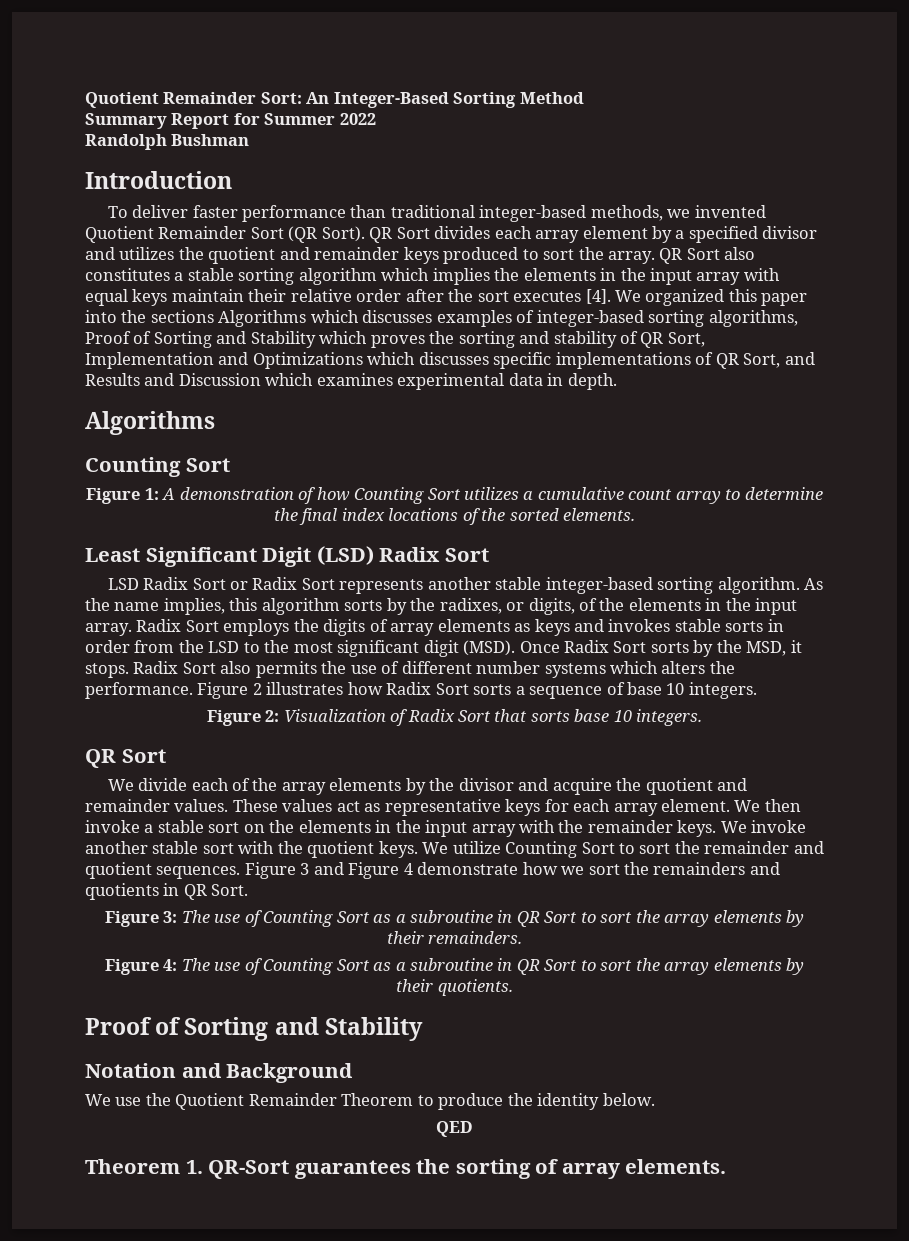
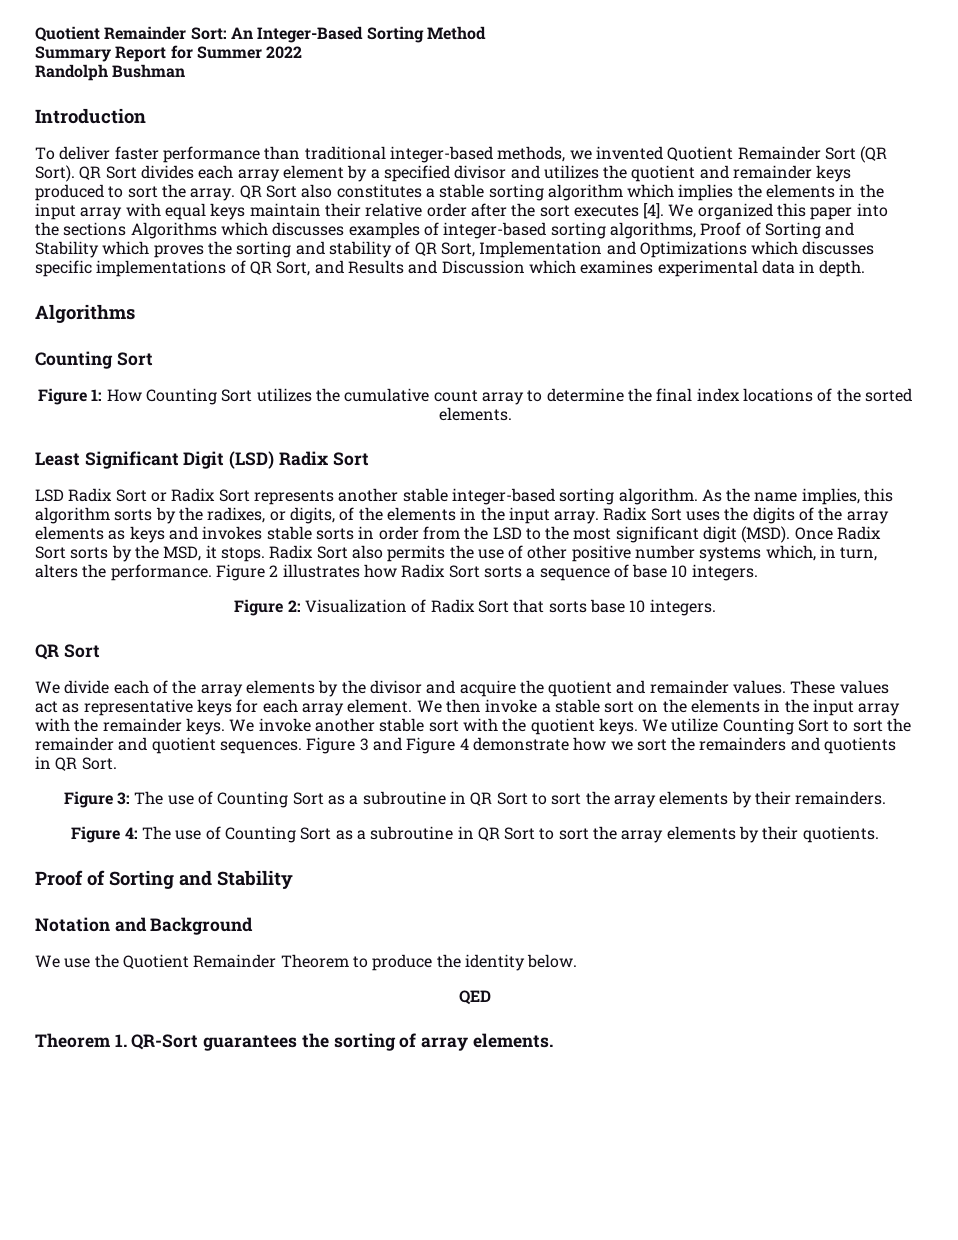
- Figure 1: A demonstration of how Counting Sort utilizes a cumulative count array to determine the final index locations of the sorted elements.
+ Figure 1: How Counting Sort utilizes the cumulative count array to determine the final index locations of the sorted elements.
- Radix Sort employs the digits of array elements as keys and invokes stable sorts in order from the LSD to the most significant digit (MSD).
+ Radix Sort uses the digits of the array elements as keys and invokes stable sorts in order from the LSD to the most significant digit (MSD).
- Radix Sort also permits the use of different number systems which alters the performance.
+ Radix Sort also permits the use of other positive number systems which, in turn, alters the performance.

